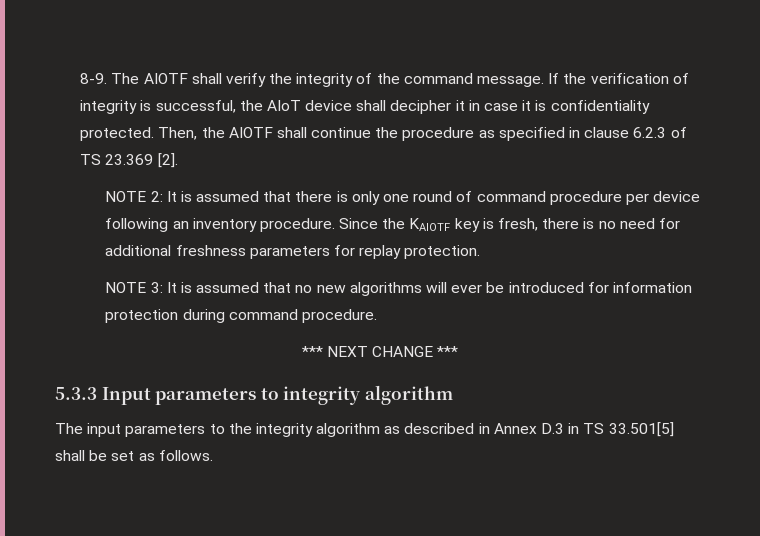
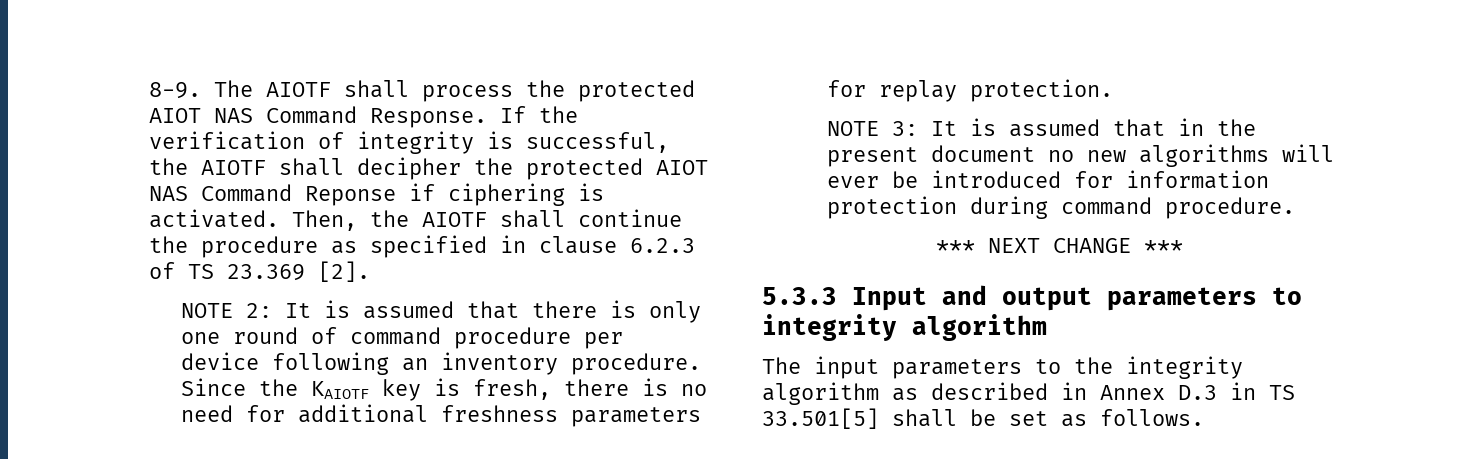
- The AIOTF shall verify the integrity of the command message.
+ The AIOTF shall process the protected AIOT NAS Command Response.
- If the verification of integrity is successful, the AIoT device shall decipher it in case it is confidentiality protected.
+ If the verification of integrity is successful, the AIOTF shall decipher the protected AIOT NAS Command Reponse if ciphering is activated.
- NOTE 3: It is assumed that no new algorithms will ever be introduced for information protection during command procedure.
+ NOTE 3: It is assumed that in the present document no new algorithms will ever be introduced for information protection during command procedure.
- 5.3.3 Input parameters to integrity algorithm
+ 5.3.3 Input and output parameters to integrity algorithm

